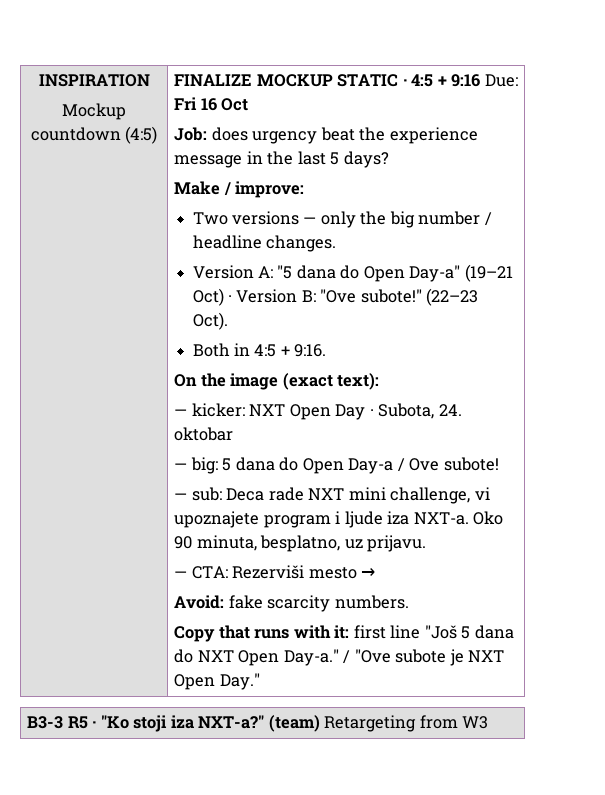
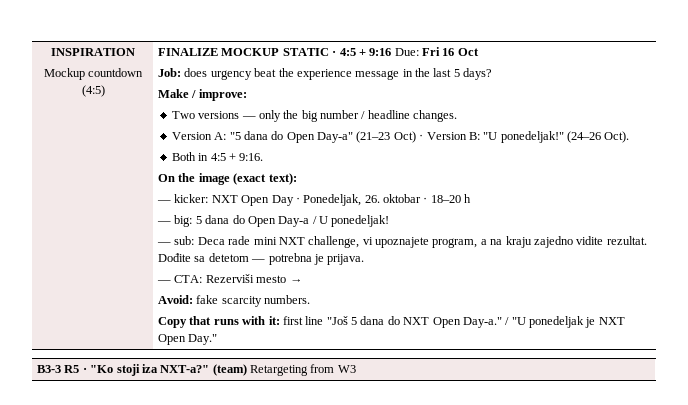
- Version A: "5 dana do Open Day-a" (19–21 Oct) · Version B: "Ove subote!" (22–23 Oct).
+ Version A: "5 dana do Open Day-a" (21–23 Oct) · Version B: "U ponedeljak!" (24–26 Oct).
- — kicker: NXT Open Day · Subota, 24. oktobar
+ — kicker: NXT Open Day · Ponedeljak, 26. oktobar · 18–20 h
- — big: 5 dana do Open Day-a / Ove subote!
+ — big: 5 dana do Open Day-a / U ponedeljak!
- — sub: Deca rade NXT mini challenge, vi upoznajete program i ljude iza NXT-a. Oko 90 minuta, besplatno, uz prijavu.
+ — sub: Deca rade mini NXT challenge, vi upoznajete program, a na kraju zajedno vidite rezultat. Dođite sa detetom — potrebna je prijava.
- / "Ove subote je NXT Open Day."
+ / "U ponedeljak je NXT Open Day."

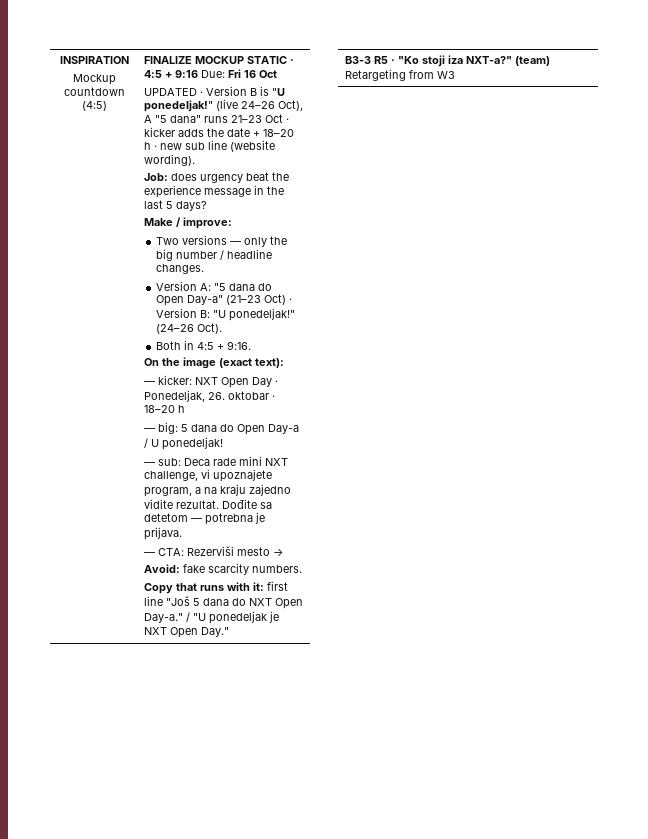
+ UPDATED · Version B is "U ponedeljak!" (live 24–26 Oct), A "5 dana" runs 21–23 Oct · kicker adds the date + 18–20 h · new sub line (website wording).

